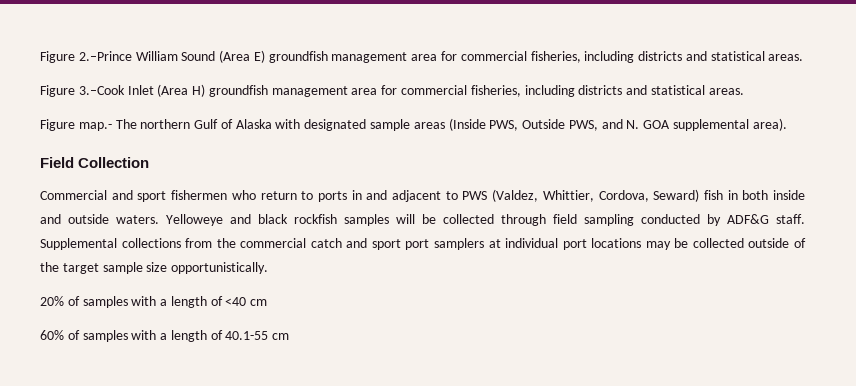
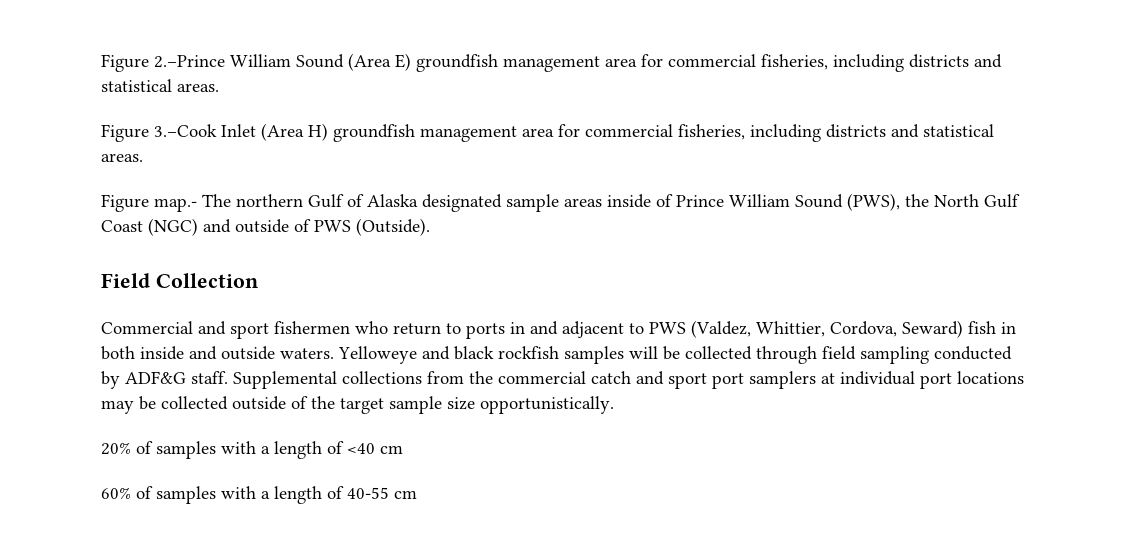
- Figure map.- The northern Gulf of Alaska with designated sample areas (Inside PWS, Outside PWS, and N. GOA supplemental area).
+ Figure map.- The northern Gulf of Alaska designated sample areas inside of Prince William Sound (PWS), the North Gulf Coast (NGC) and outside of PWS (Outside).
- 60% of samples with a length of 40.1-55 cm
+ 60% of samples with a length of 40-55 cm

